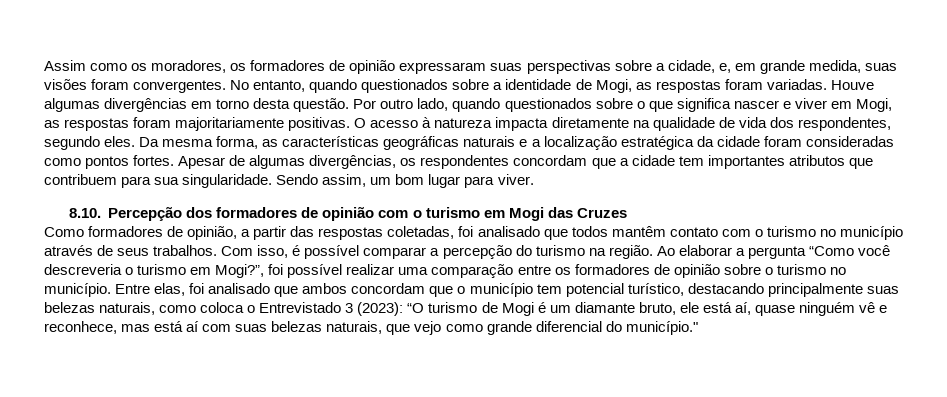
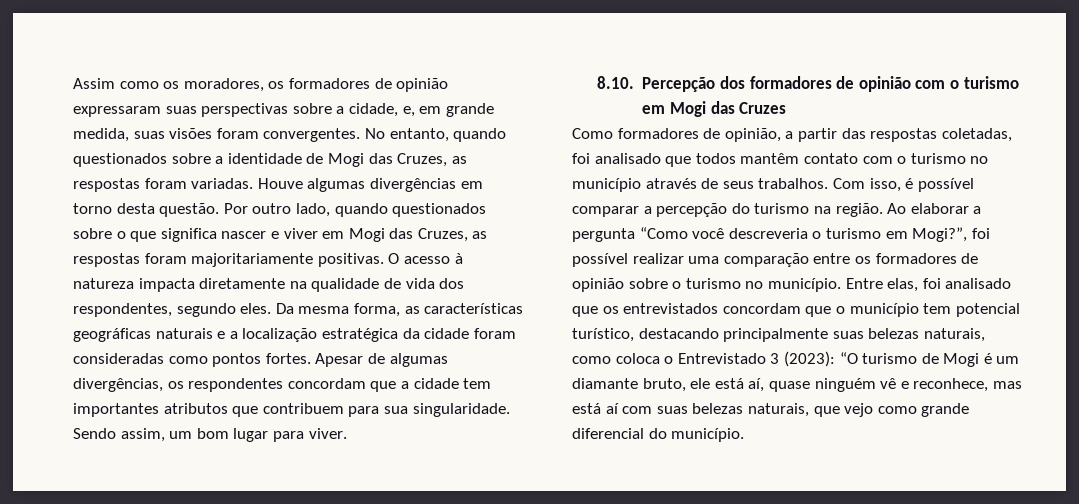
- No entanto, quando questionados sobre a identidade de Mogi, as respostas foram variadas.
+ No entanto, quando questionados sobre a identidade de Mogi das Cruzes, as respostas foram variadas.
- Por outro lado, quando questionados sobre o que significa nascer e viver em Mogi, as respostas foram majoritariamente positivas.
+ Por outro lado, quando questionados sobre o que significa nascer e viver em Mogi das Cruzes, as respostas foram majoritariamente positivas.
- Entre elas, foi analisado que ambos concordam que o município tem potencial turístico, destacando principalmente suas belezas naturais, como coloca o Entrevistado 3 (2023): “O turismo de Mogi é um diamante bruto, ele está aí, quase ninguém vê e reconhece, mas está aí com suas belezas naturais, que vejo como grande diferencial do município."
+ Entre elas, foi analisado que os entrevistados concordam que o município tem potencial turístico, destacando principalmente suas belezas naturais, como coloca o Entrevistado 3 (2023): “O turismo de Mogi é um diamante bruto, ele está aí, quase ninguém vê e reconhece, mas está aí com suas belezas naturais, que vejo como grande diferencial do município.

